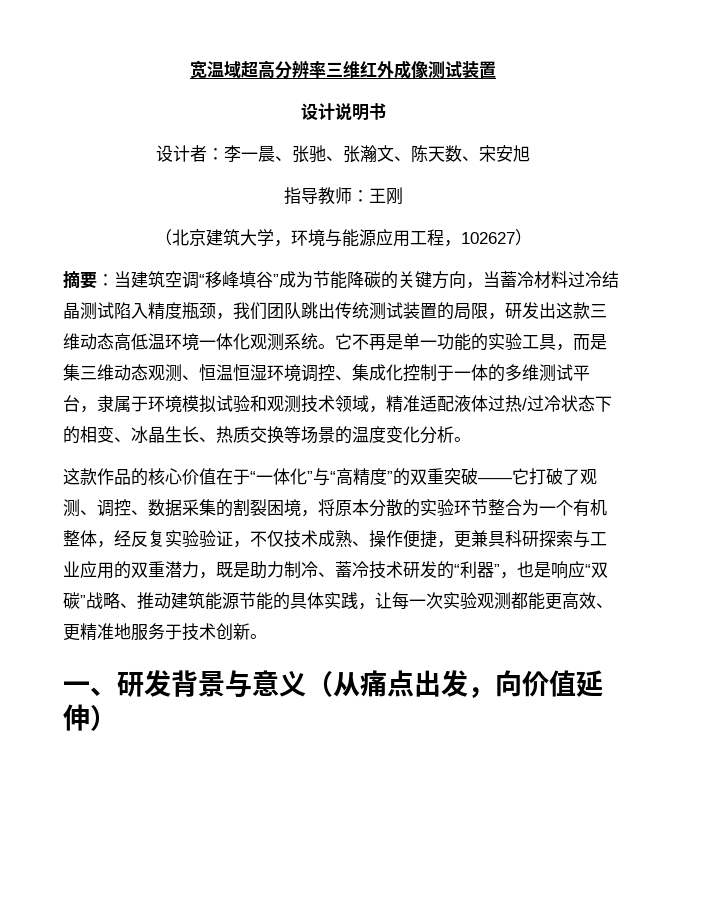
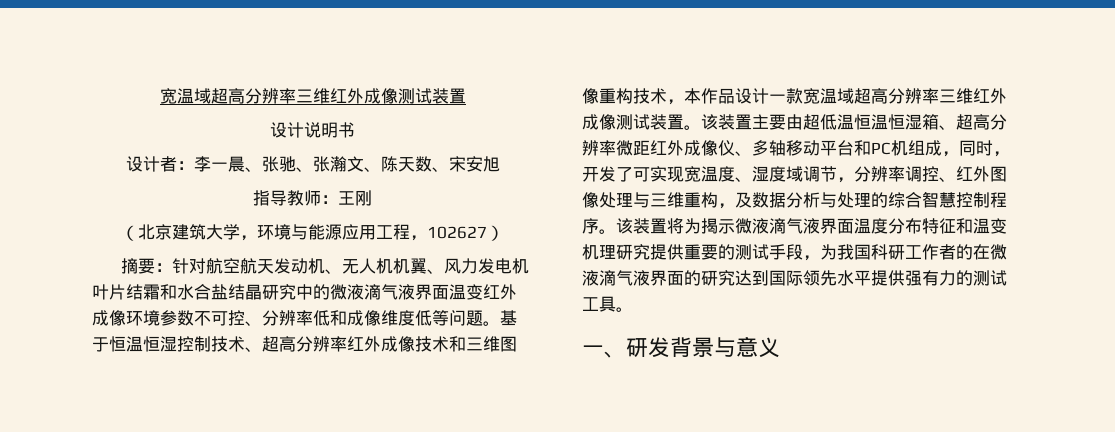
- 摘要：当建筑空调“移峰填谷”成为节能降碳的关键方向，当蓄冷材料过冷结晶测试陷入精度瓶颈，我们团队跳出传统测试装置的局限，研发出这款三维动态高低温环境一体化观测系统。它不再是单一功能的实验工具，而是集三维动态观测、恒温恒湿环境调控、集成化控制于一体的多维测试平台，隶属于环境模拟试验和观测技术领域，精准适配液体过热/过冷状态下的相变、冰晶生长、热质交换等场景的温度变化分析。
- 这款作品的核心价值在于“一体化”与“高精度”的双重突破——它打破了观测、调控、数据采集的割裂困境，将原本分散的实验环节整合为一个有机整体，经反复实验验证，不仅技术成熟、操作便捷，更兼具科研探索与工业应用的双重潜力，既是助力制冷、蓄冷技术研发的“利器”，也是响应“双碳”战略、推动建筑能源节能的具体实践，让每一次实验观测都能更高效、更精准地服务于技术创新。
+ 摘要：针对航空航天发动机、无人机机翼、风力发电机叶片结霜和水合盐结晶研究中的微液滴气液界面温变红外成像环境参数不可控、分辨率低和成像维度低等问题。基于恒温恒湿控制技术、超高分辨率红外成像技术和三维图像重构技术，本作品设计一款宽温域超高分辨率三维红外成像测试装置。该装置主要由超低温恒温恒湿箱、超高分辨率微距红外成像仪、多轴移动平台和PC机组成，同时，开发了可实现宽温度、湿度域调节，分辨率调控、红外图像处理与三维重构，及数据分析与处理的综合智慧控制程序。该装置将为揭示微液滴气液界面温度分布特征和温变机理研究提供重要的测试手段，为我国科研工作者的在微液滴气液界面的研究达到国际领先水平提供强有力的测试工具。
- 一、研发背景与意义（从痛点出发，向价值延伸）
+ 一、研发背景与意义

